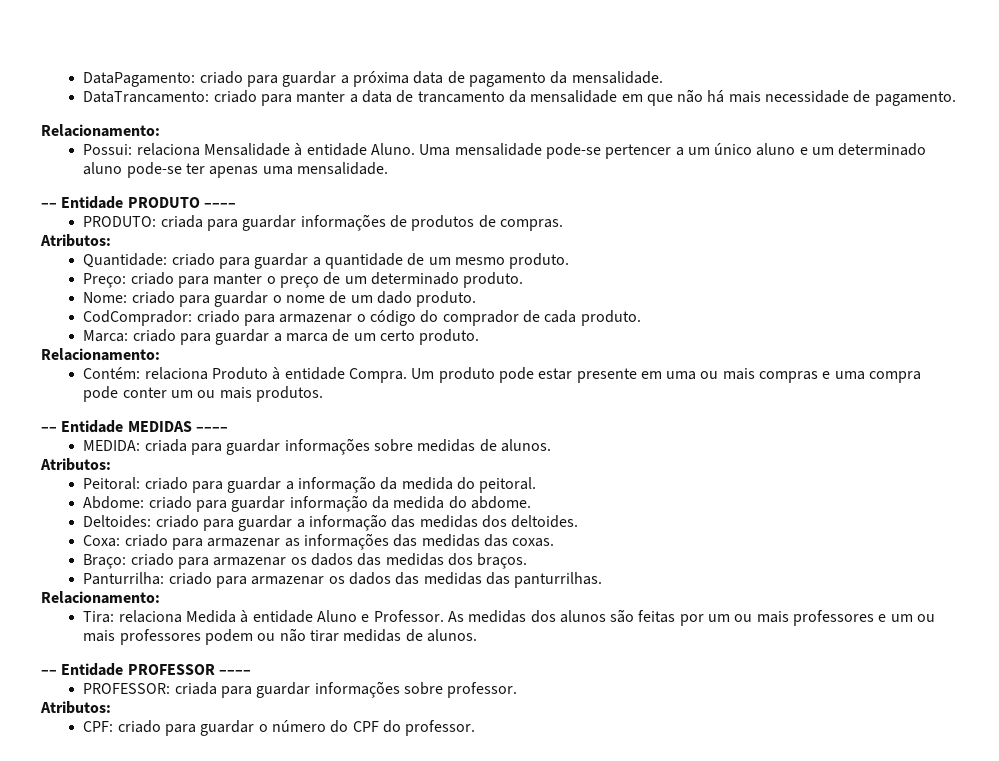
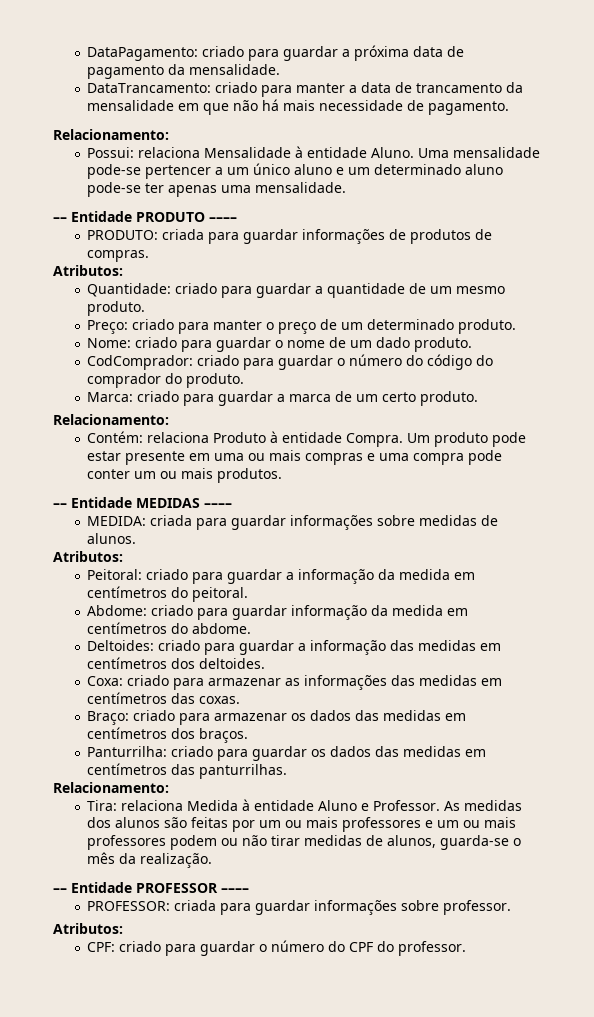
- CodComprador: criado para armazenar o código do comprador de cada produto.
+ CodComprador: criado para guardar o número do código do comprador do produto.
- Peitoral: criado para guardar a informação da medida do peitoral.
+ Peitoral: criado para guardar a informação da medida em centímetros do peitoral.
- Abdome: criado para guardar informação da medida do abdome.
+ Abdome: criado para guardar informação da medida em centímetros do abdome.
- Deltoides: criado para guardar a informação das medidas dos deltoides.
+ Deltoides: criado para guardar a informação das medidas em centímetros dos deltoides.
- Coxa: criado para armazenar as informações das medidas das coxas.
+ Coxa: criado para armazenar as informações das medidas em centímetros das coxas.
- Braço: criado para armazenar os dados das medidas dos braços.
+ Braço: criado para armazenar os dados das medidas em centímetros dos braços.
- Panturrilha: criado para armazenar os dados das medidas das panturrilhas.
+ Panturrilha: criado para guardar os dados das medidas em centímetros das panturrilhas.
- As medidas dos alunos são feitas por um ou mais professores e um ou mais professores podem ou não tirar medidas de alunos.
+ As medidas dos alunos são feitas por um ou mais professores e um ou mais professores podem ou não tirar medidas de alunos, guarda-se o mês da realização.

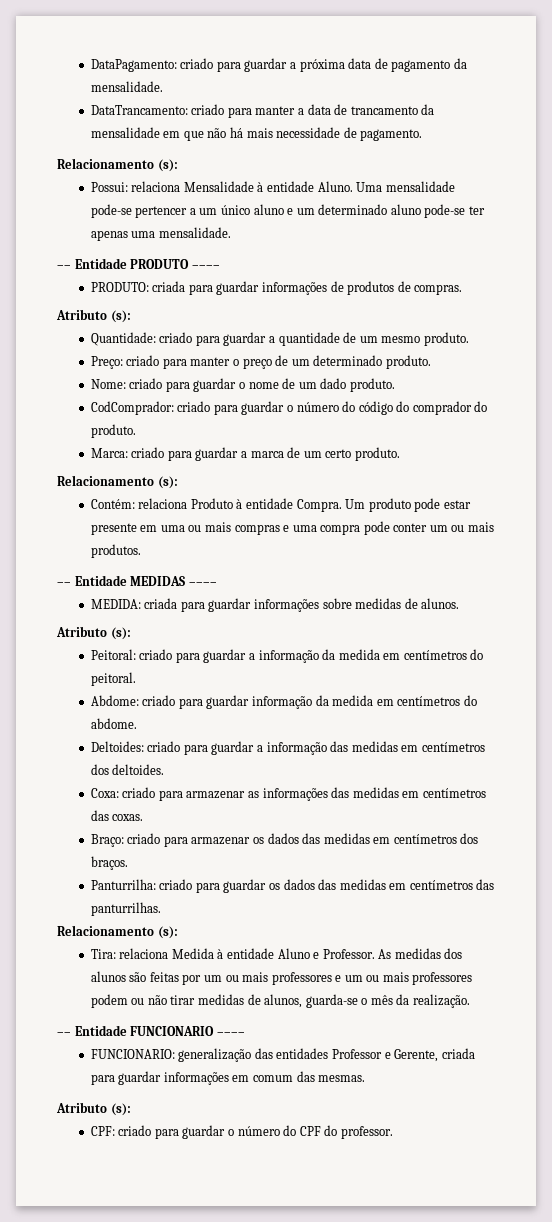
  DataTrancamento: criado para manter a data de trancamento da mensalidade em que não há mais necessidade de pagamento.
- Relacionamento:
+ Relacionamento (s):
  PRODUTO: criada para guardar informações de produtos de compras.
- Atributos:
+ Atributo (s):
  Marca: criado para guardar a marca de um certo produto.
- Relacionamento:
+ Relacionamento (s):
  MEDIDA: criada para guardar informações sobre medidas de alunos.
- Atributos:
+ Atributo (s):
  Panturrilha: criado para guardar os dados das medidas em centímetros das panturrilhas.
- Relacionamento:
+ Relacionamento (s):
- –– Entidade PROFESSOR ––––
- PROFESSOR: criada para guardar informações sobre professor.
- Atributos:
+ –– Entidade FUNCIONARIO ––––
+ FUNCIONARIO: generalização das entidades Professor e Gerente, criada para guardar informações em comum das mesmas.
+ Atributo (s):

